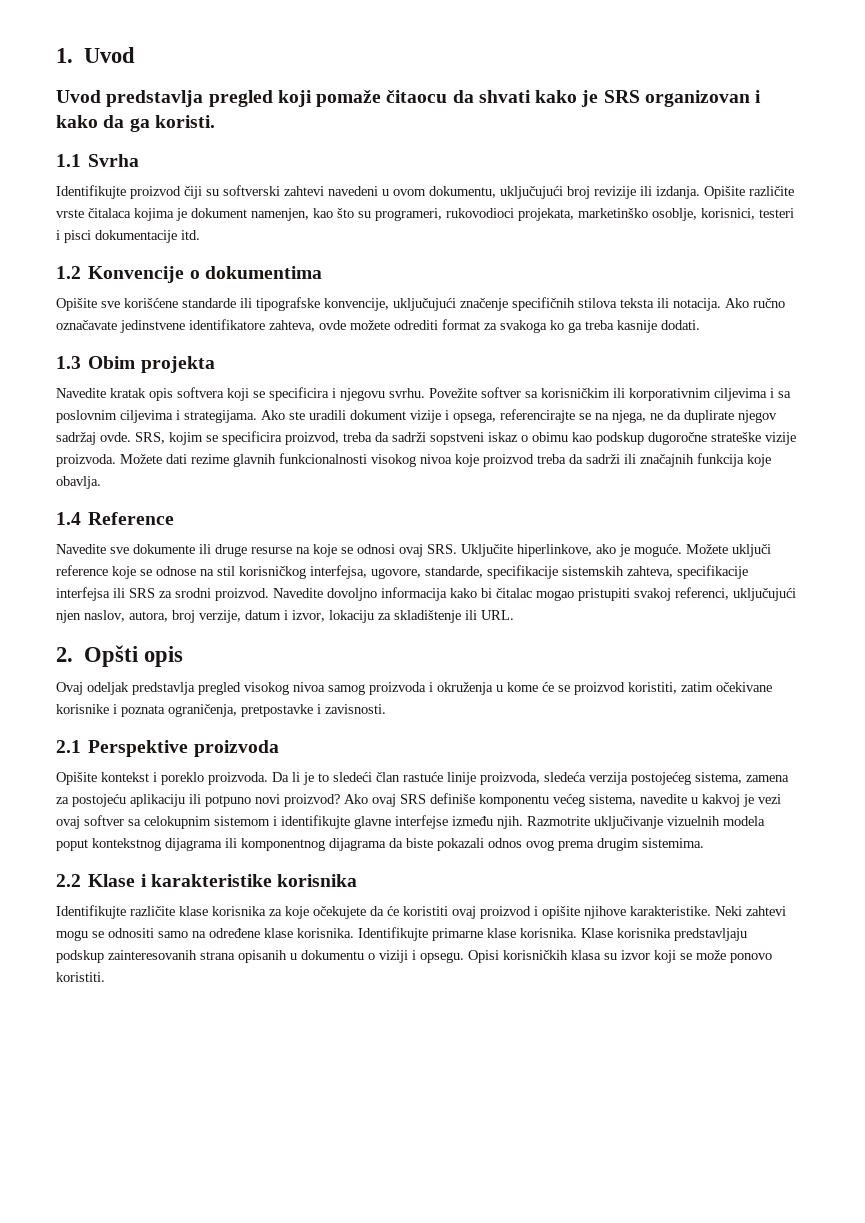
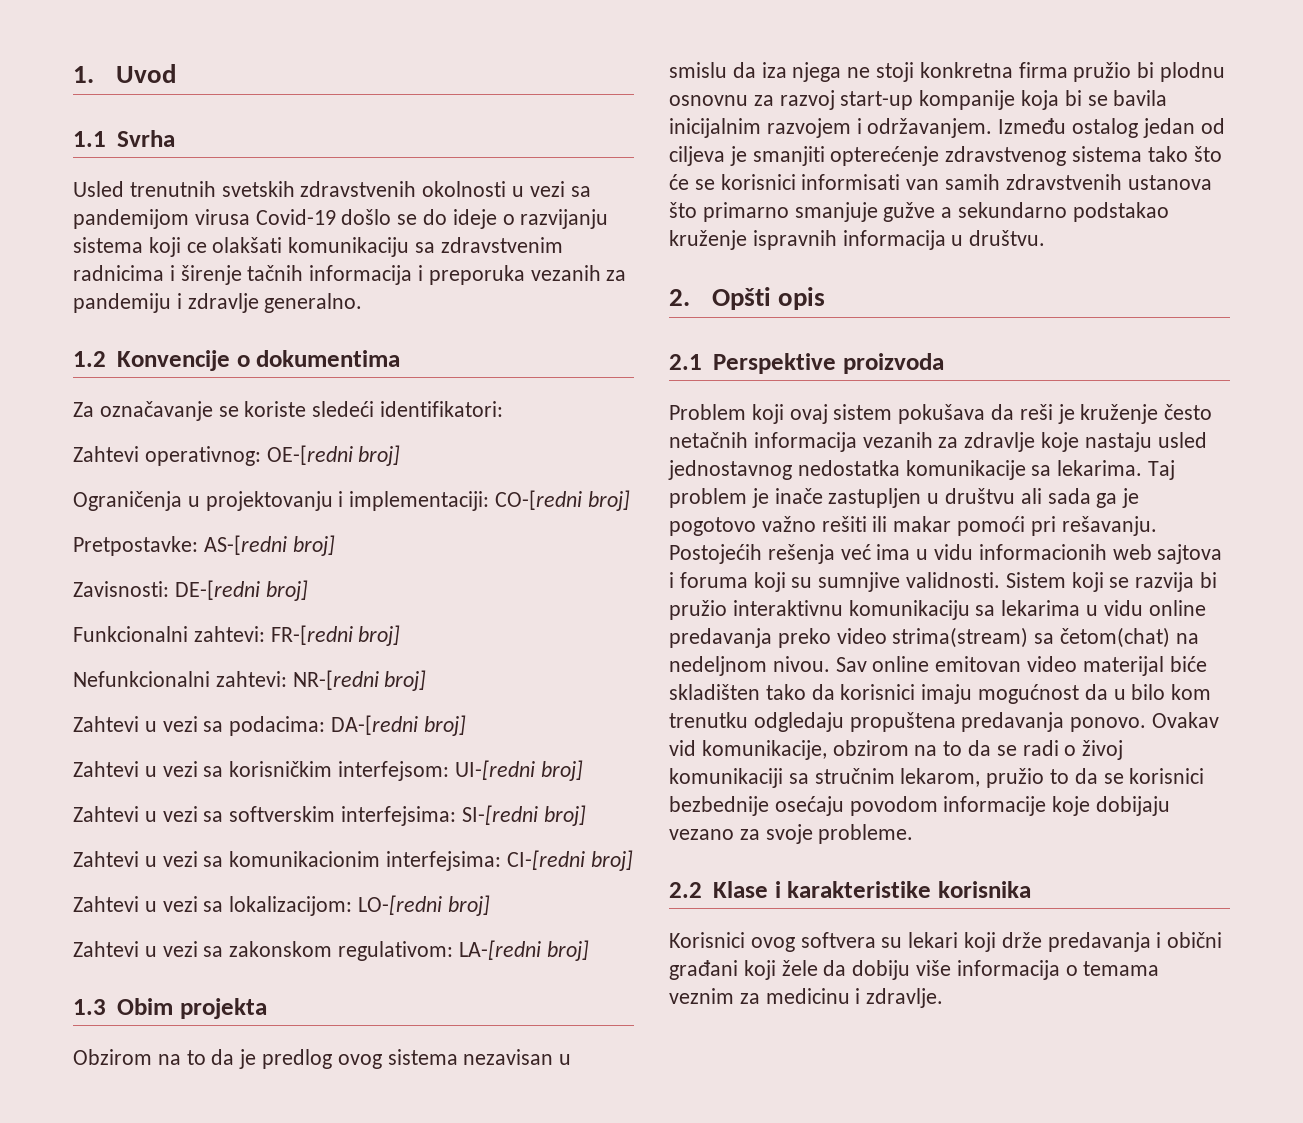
- Uvod predstavlja pregled koji pomaže čitaocu da shvati kako je SRS organizovan i kako da ga koristi.
  1.1 Svrha
- Identifikujte proizvod čiji su softverski zahtevi navedeni u ovom dokumentu, uključujući broj revizije ili izdanja. Opišite različite vrste čitalaca kojima je dokument namenjen, kao što su programeri, rukovodioci projekata, marketinško osoblje, korisnici, testeri i pisci dokumentacije itd.
+ Usled trenutnih svetskih zdravstvenih okolnosti u vezi sa pandemijom virusa Covid-19 došlo se do ideje o razvijanju sistema koji ce olakšati komunikaciju sa zdravstvenim radnicima i širenje tačnih informacija i preporuka vezanih za pandemiju i zdravlje generalno.
  1.2 Konvencije o dokumentima
- Opišite sve korišćene standarde ili tipografske konvencije, uključujući značenje specifičnih stilova teksta ili notacija. Ako ručno označavate jedinstvene identifikatore zahteva, ovde možete odrediti format za svakoga ko ga treba kasnije dodati.
+ Za označavanje se koriste sledeći identifikatori:
+ Zahtevi operativnog: OE-[redni broj]
+ Ograničenja u projektovanju i implementaciji: CO-[redni broj]
+ Pretpostavke: AS-[redni broj]
+ Zavisnosti: DE-[redni broj]
+ Funkcionalni zahtevi: FR-[redni broj]
+ Nefunkcionalni zahtevi: NR-[redni broj]
+ Zahtevi u vezi sa podacima: DA-[redni broj]
+ Zahtevi u vezi sa korisničkim interfejsom: UI-[redni broj]
+ Zahtevi u vezi sa softverskim interfejsima: SI-[redni broj]
+ Zahtevi u vezi sa komunikacionim interfejsima: CI-[redni broj]
+ Zahtevi u vezi sa lokalizacijom: LO-[redni broj]
+ Zahtevi u vezi sa zakonskom regulativom: LA-[redni broj]
  1.3 Obim projekta
- Navedite kratak opis softvera koji se specificira i njegovu svrhu. Povežite softver sa korisničkim ili korporativnim ciljevima i sa poslovnim ciljevima i strategijama. Ako ste uradili dokument vizije i opsega, referencirajte se na njega, ne da duplirate njegov sadržaj ovde. SRS, kojim se specificira proizvod, treba da sadrži sopstveni iskaz o obimu kao podskup dugoročne strateške vizije proizvoda. Možete dati rezime glavnih funkcionalnosti visokog nivoa koje proizvod treba da sadrži ili značajnih funkcija koje obavlja.
- 1.4 Reference
- Navedite sve dokumente ili druge resurse na koje se odnosi ovaj SRS. Uključite hiperlinkove, ako je moguće. Možete uključi reference koje se odnose na stil korisničkog interfejsa, ugovore, standarde, specifikacije sistemskih zahteva, specifikacije interfejsa ili SRS za srodni proizvod. Navedite dovoljno informacija kako bi čitalac mogao pristupiti svakoj referenci, uključujući njen naslov, autora, broj verzije, datum i izvor, lokaciju za skladištenje ili URL.
+ Obzirom na to da je predlog ovog sistema nezavisan u smislu da iza njega ne stoji konkretna firma pružio bi plodnu osnovnu za razvoj start-up kompanije koja bi se bavila inicijalnim razvojem i održavanjem. Između ostalog jedan od ciljeva je smanjiti opterećenje zdravstvenog sistema tako što će se korisnici informisati van samih zdravstvenih ustanova što primarno smanjuje gužve a sekundarno podstakao kruženje ispravnih informacija u društvu.
  2. Opšti opis
- Ovaj odeljak predstavlja pregled visokog nivoa samog proizvoda i okruženja u kome će se proizvod koristiti, zatim očekivane korisnike i poznata ograničenja, pretpostavke i zavisnosti.
  2.1 Perspektive proizvoda
- Opišite kontekst i poreklo proizvoda. Da li je to sledeći član rastuće linije proizvoda, sledeća verzija postojećeg sistema, zamena za postojeću aplikaciju ili potpuno novi proizvod? Ako ovaj SRS definiše komponentu većeg sistema, navedite u kakvoj je vezi ovaj softver sa celokupnim sistemom i identifikujte glavne interfejse između njih. Razmotrite uključivanje vizuelnih modela poput kontekstnog dijagrama ili komponentnog dijagrama da biste pokazali odnos ovog prema drugim sistemima.
+ Problem koji ovaj sistem pokušava da reši je kruženje često netačnih informacija vezanih za zdravlje koje nastaju usled jednostavnog nedostatka komunikacije sa lekarima. Taj problem je inače zastupljen u društvu ali sada ga je pogotovo važno rešiti ili makar pomoći pri rešavanju. Postojećih rešenja već ima u vidu informacionih web sajtova i foruma koji su sumnjive validnosti. Sistem koji se razvija bi pružio interaktivnu komunikaciju sa lekarima u vidu online predavanja preko video strima(stream) sa četom(chat) na nedeljnom nivou. Sav online emitovan video materijal biće skladišten tako da korisnici imaju mogućnost da u bilo kom trenutku odgledaju propuštena predavanja ponovo. Ovakav vid komunikacije, obzirom na to da se radi o živoj komunikaciji sa stručnim lekarom, pružio to da se korisnici bezbednije osećaju povodom informacije koje dobijaju vezano za svoje probleme.
- Identifikujte različite klase korisnika za koje očekujete da će koristiti ovaj proizvod i opišite njihove karakteristike. Neki zahtevi mogu se odnositi samo na određene klase korisnika. Identifikujte primarne klase korisnika. Klase korisnika predstavljaju podskup zainteresovanih strana opisanih u dokumentu o viziji i opsegu. Opisi korisničkih klasa su izvor koji se može ponovo koristiti.
+ Korisnici ovog softvera su lekari koji drže predavanja i obični građani koji žele da dobiju više informacija o temama veznim za medicinu i zdravlje.

